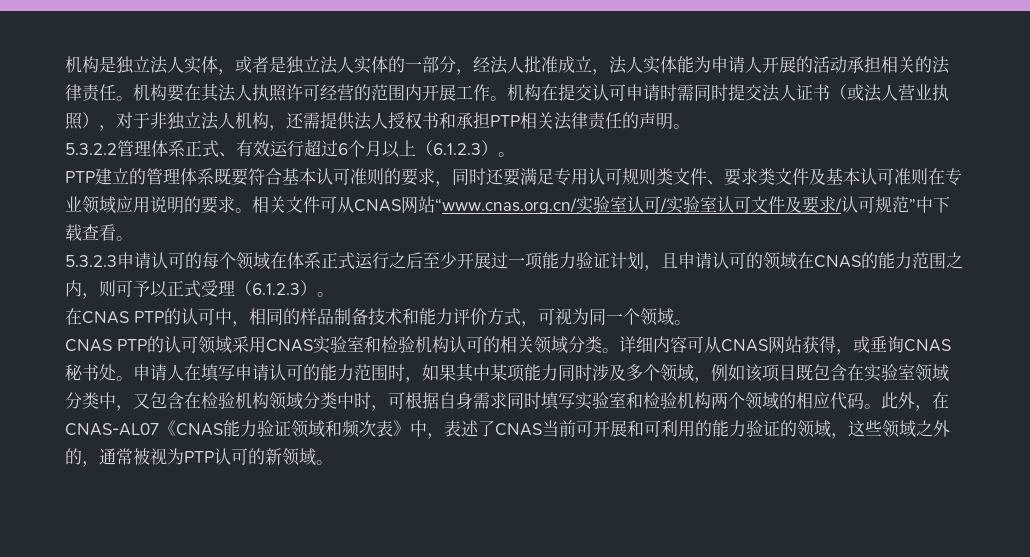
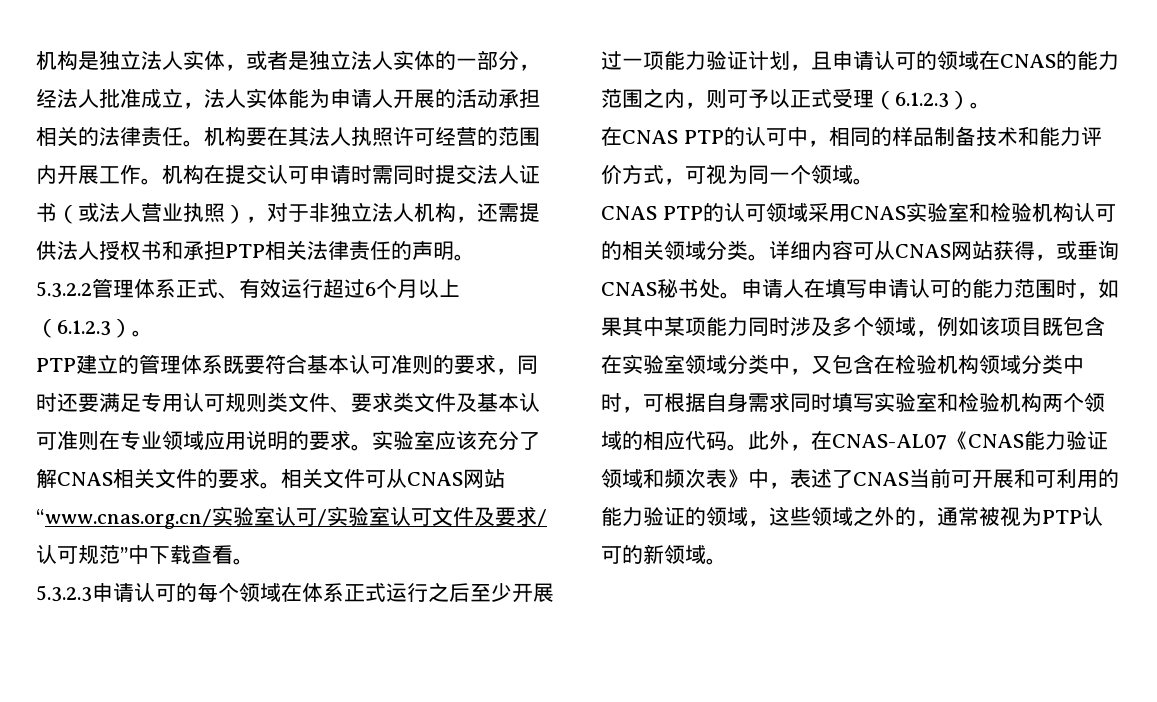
+ 实验室应该充分了解CNAS相关文件的要求。

